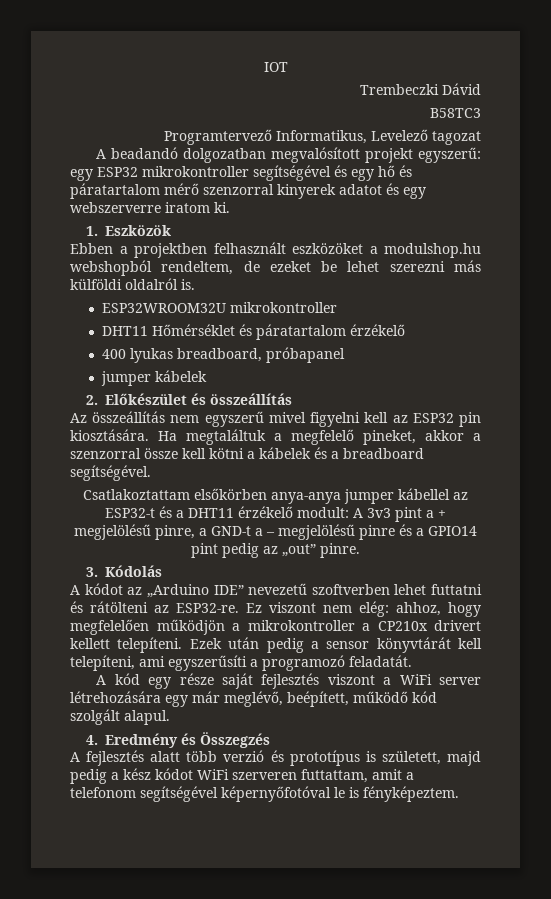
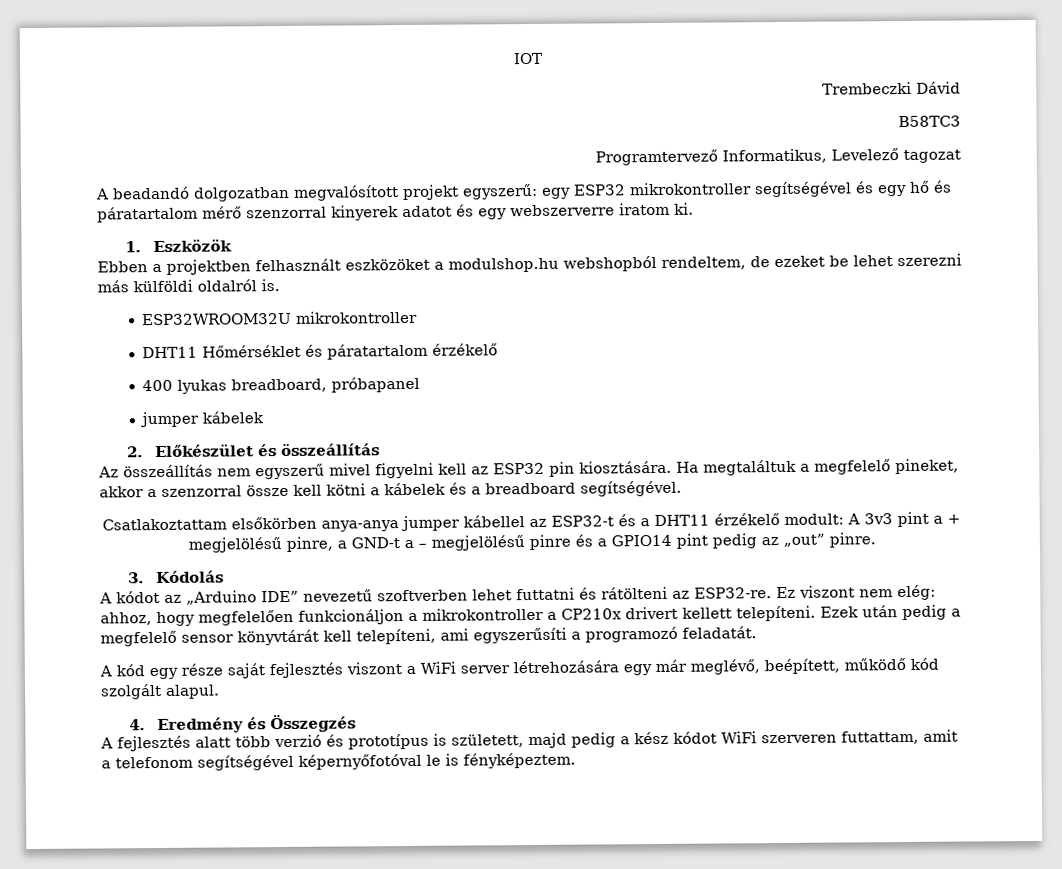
- Ez viszont nem elég: ahhoz, hogy megfelelően működjön a mikrokontroller a CP210x drivert kellett telepíteni.
+ Ez viszont nem elég: ahhoz, hogy megfelelően funkcionáljon a mikrokontroller a CP210x drivert kellett telepíteni.
- Ezek után pedig a sensor könyvtárát kell telepíteni, ami egyszerűsíti a programozó feladatát.
+ Ezek után pedig a megfelelő sensor könyvtárát kell telepíteni, ami egyszerűsíti a programozó feladatát.

